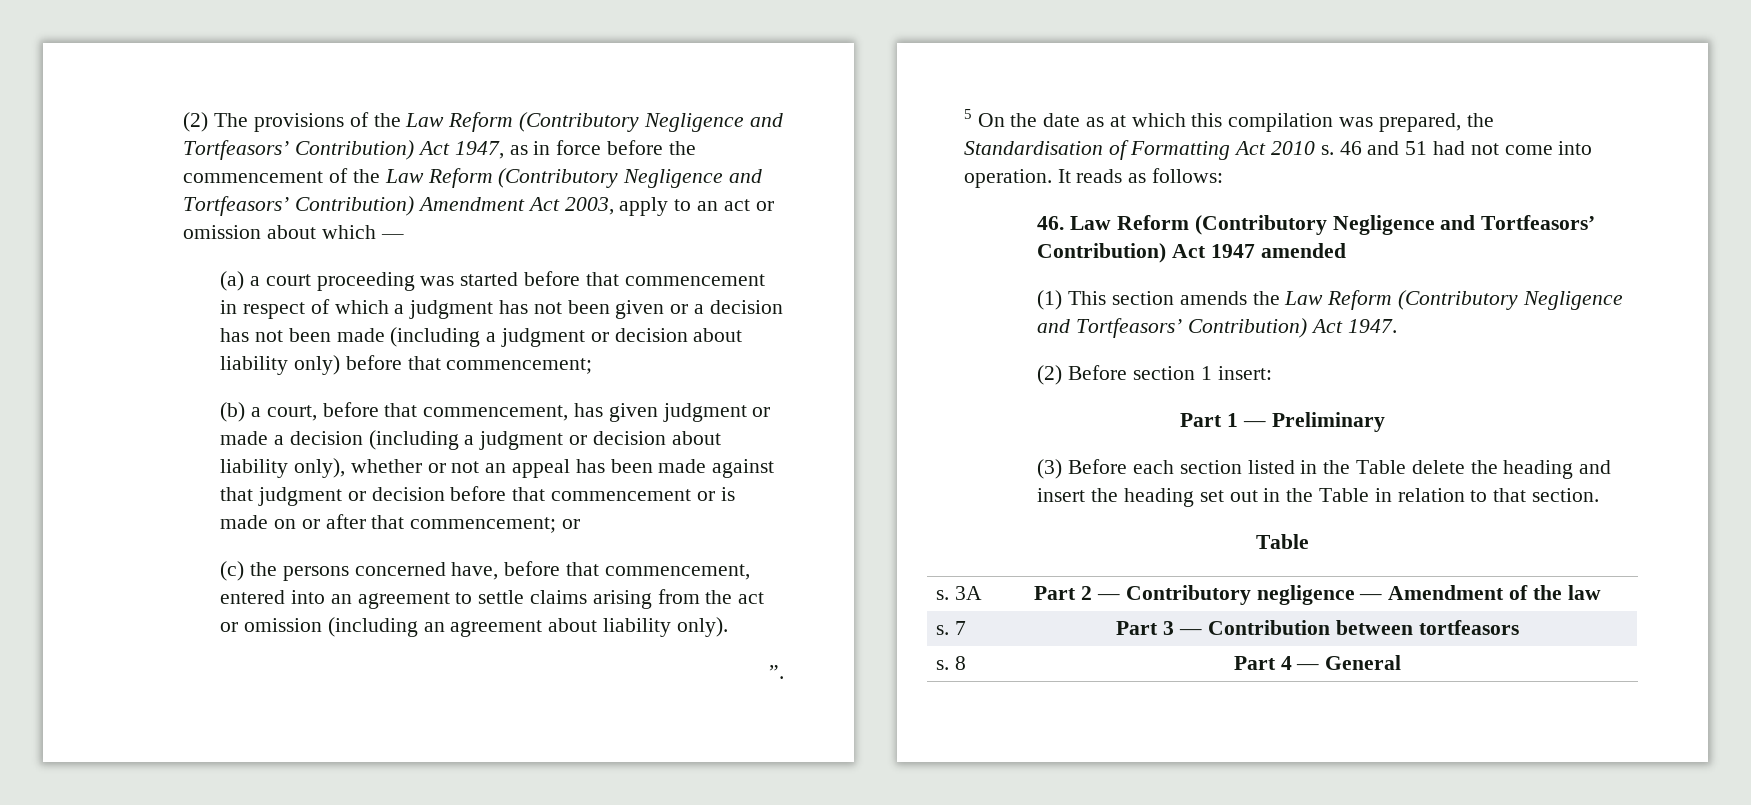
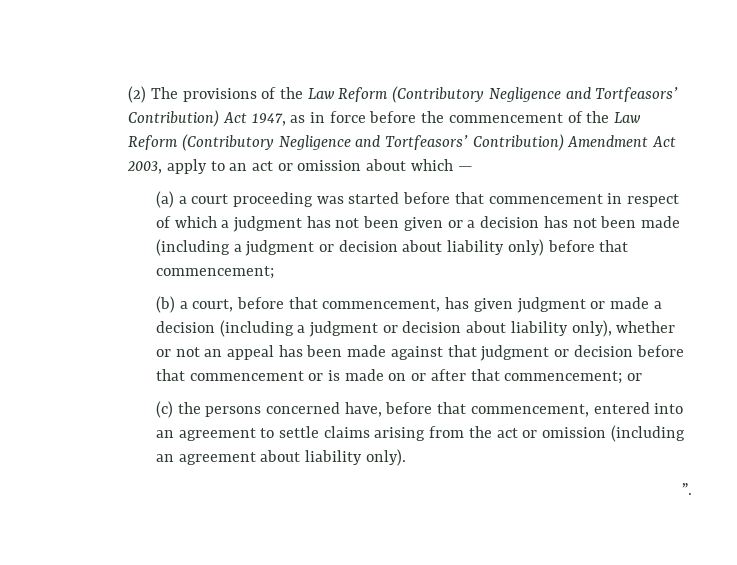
- 5 On the date as at which this compilation was prepared, the Standardisation of Formatting Act 2010 s. 46 and 51 had not come into operation. It reads as follows:
- 46. Law Reform (Contributory Negligence and Tortfeasors’ Contribution) Act 1947 amended
- (1) This section amends the Law Reform (Contributory Negligence and Tortfeasors’ Contribution) Act 1947.
- (2) Before section 1 insert:
- Part 1 — Preliminary
- (3) Before each section listed in the Table delete the heading and insert the heading set out in the Table in relation to that section.
- Table
- s. 3A | Part 2 — Contributory negligence — Amendment of the law
- s. 7 | Part 3 — Contribution between tortfeasors
- s. 8 | Part 4 — General

